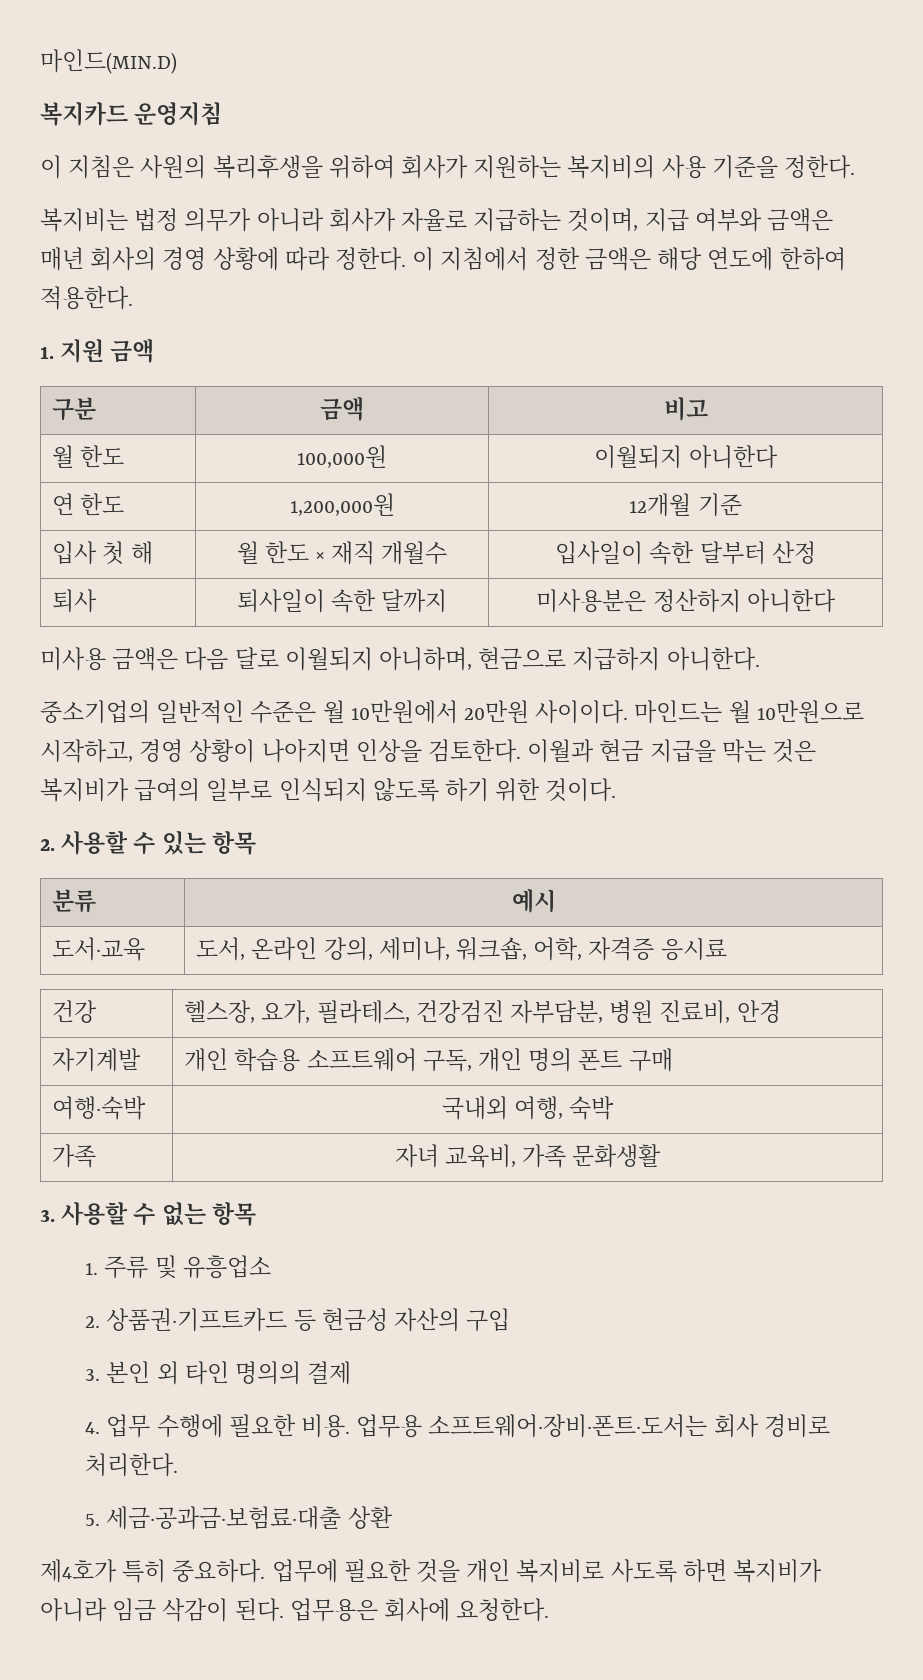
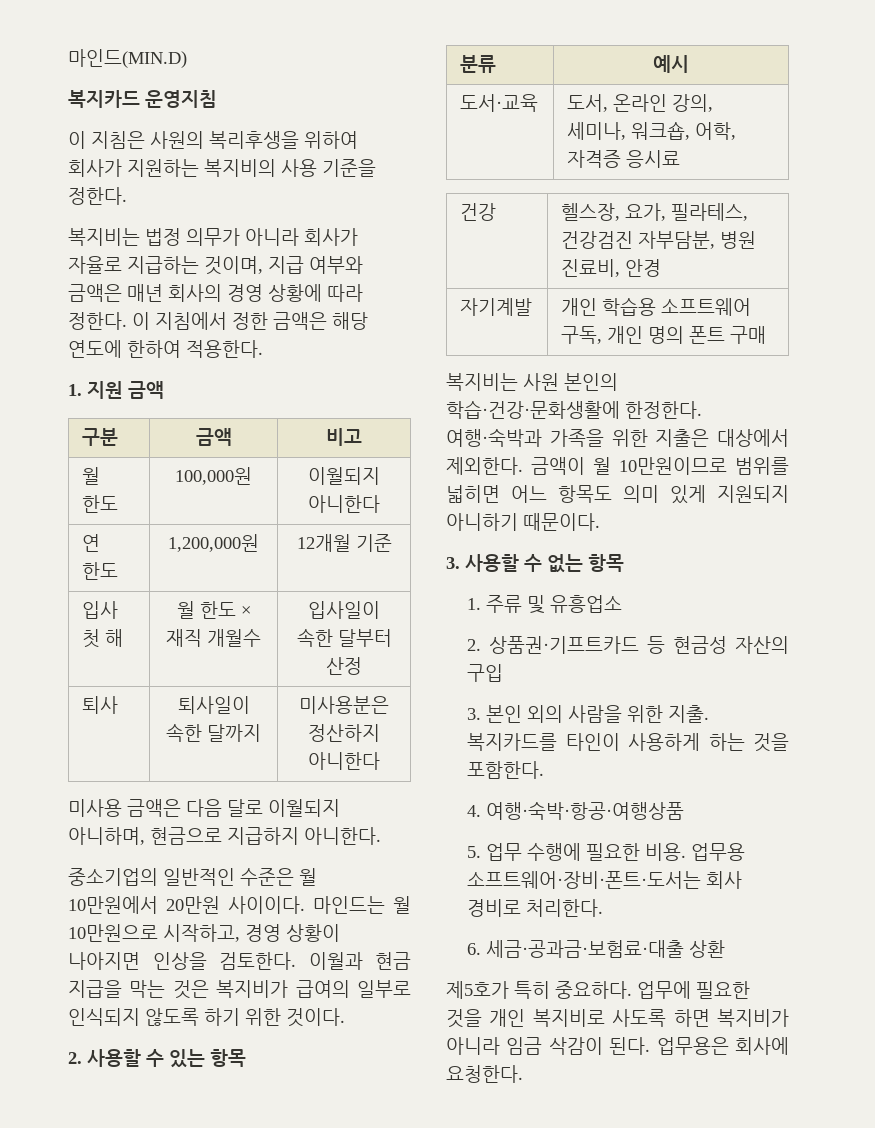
- 여행·숙박 | 국내외 여행, 숙박
- 가족 | 자녀 교육비, 가족 문화생활
+ 복지비는 사원 본인의 학습·건강·문화생활에 한정한다. 여행·숙박과 가족을 위한 지출은 대상에서 제외한다. 금액이 월 10만원이므로 범위를 넓히면 어느 항목도 의미 있게 지원되지 아니하기 때문이다.
- 3. 본인 외 타인 명의의 결제
+ 3. 본인 외의 사람을 위한 지출. 복지카드를 타인이 사용하게 하는 것을 포함한다.
- 4. 업무 수행에 필요한 비용.
+ 4. 여행·숙박·항공·여행상품
+ 5. 업무 수행에 필요한 비용.
- 5. 세금·공과금·보험료·대출 상환
+ 6. 세금·공과금·보험료·대출 상환
- 제4호가 특히 중요하다.
+ 제5호가 특히 중요하다.

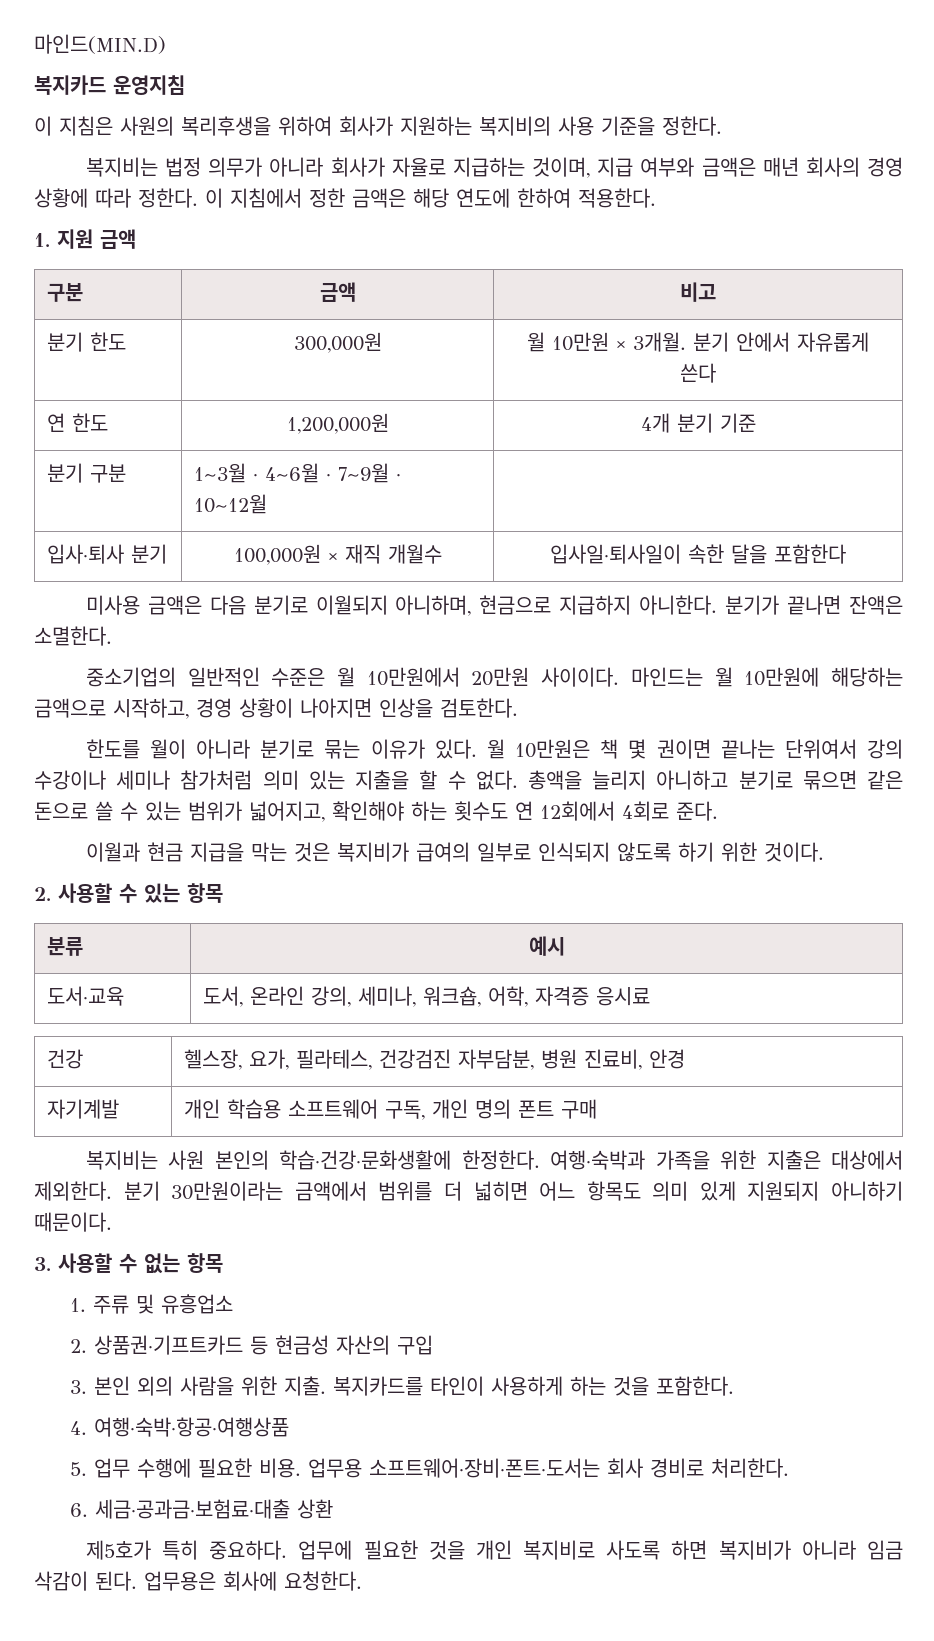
- 월 한도 | 100,000원 | 이월되지 아니한다
+ 분기 한도 | 300,000원 | 월 10만원 × 3개월. 분기 안에서 자유롭게 쓴다
- 연 한도 | 1,200,000원 | 12개월 기준
+ 연 한도 | 1,200,000원 | 4개 분기 기준
- 입사 첫 해 | 월 한도 × 재직 개월수 | 입사일이 속한 달부터 산정
- 퇴사 | 퇴사일이 속한 달까지 | 미사용분은 정산하지 아니한다
+ 분기 구분 | 1~3월 · 4~6월 · 7~9월 · 10~12월 |
+ 입사·퇴사 분기 | 100,000원 × 재직 개월수 | 입사일·퇴사일이 속한 달을 포함한다
- 미사용 금액은 다음 달로 이월되지 아니하며, 현금으로 지급하지 아니한다.
+ 미사용 금액은 다음 분기로 이월되지 아니하며, 현금으로 지급하지 아니한다. 분기가 끝나면 잔액은 소멸한다.
- 마인드는 월 10만원으로 시작하고, 경영 상황이 나아지면 인상을 검토한다. 이월과 현금 지급을 막는 것은 복지비가 급여의 일부로 인식되지 않도록 하기 위한 것이다.
+ 마인드는 월 10만원에 해당하는 금액으로 시작하고, 경영 상황이 나아지면 인상을 검토한다.
+ 한도를 월이 아니라 분기로 묶는 이유가 있다. 월 10만원은 책 몇 권이면 끝나는 단위여서 강의 수강이나 세미나 참가처럼 의미 있는 지출을 할 수 없다. 총액을 늘리지 아니하고 분기로 묶으면 같은 돈으로 쓸 수 있는 범위가 넓어지고, 확인해야 하는 횟수도 연 12회에서 4회로 준다.
+ 이월과 현금 지급을 막는 것은 복지비가 급여의 일부로 인식되지 않도록 하기 위한 것이다.
- 금액이 월 10만원이므로 범위를 넓히면 어느 항목도 의미 있게 지원되지 아니하기 때문이다.
+ 분기 30만원이라는 금액에서 범위를 더 넓히면 어느 항목도 의미 있게 지원되지 아니하기 때문이다.

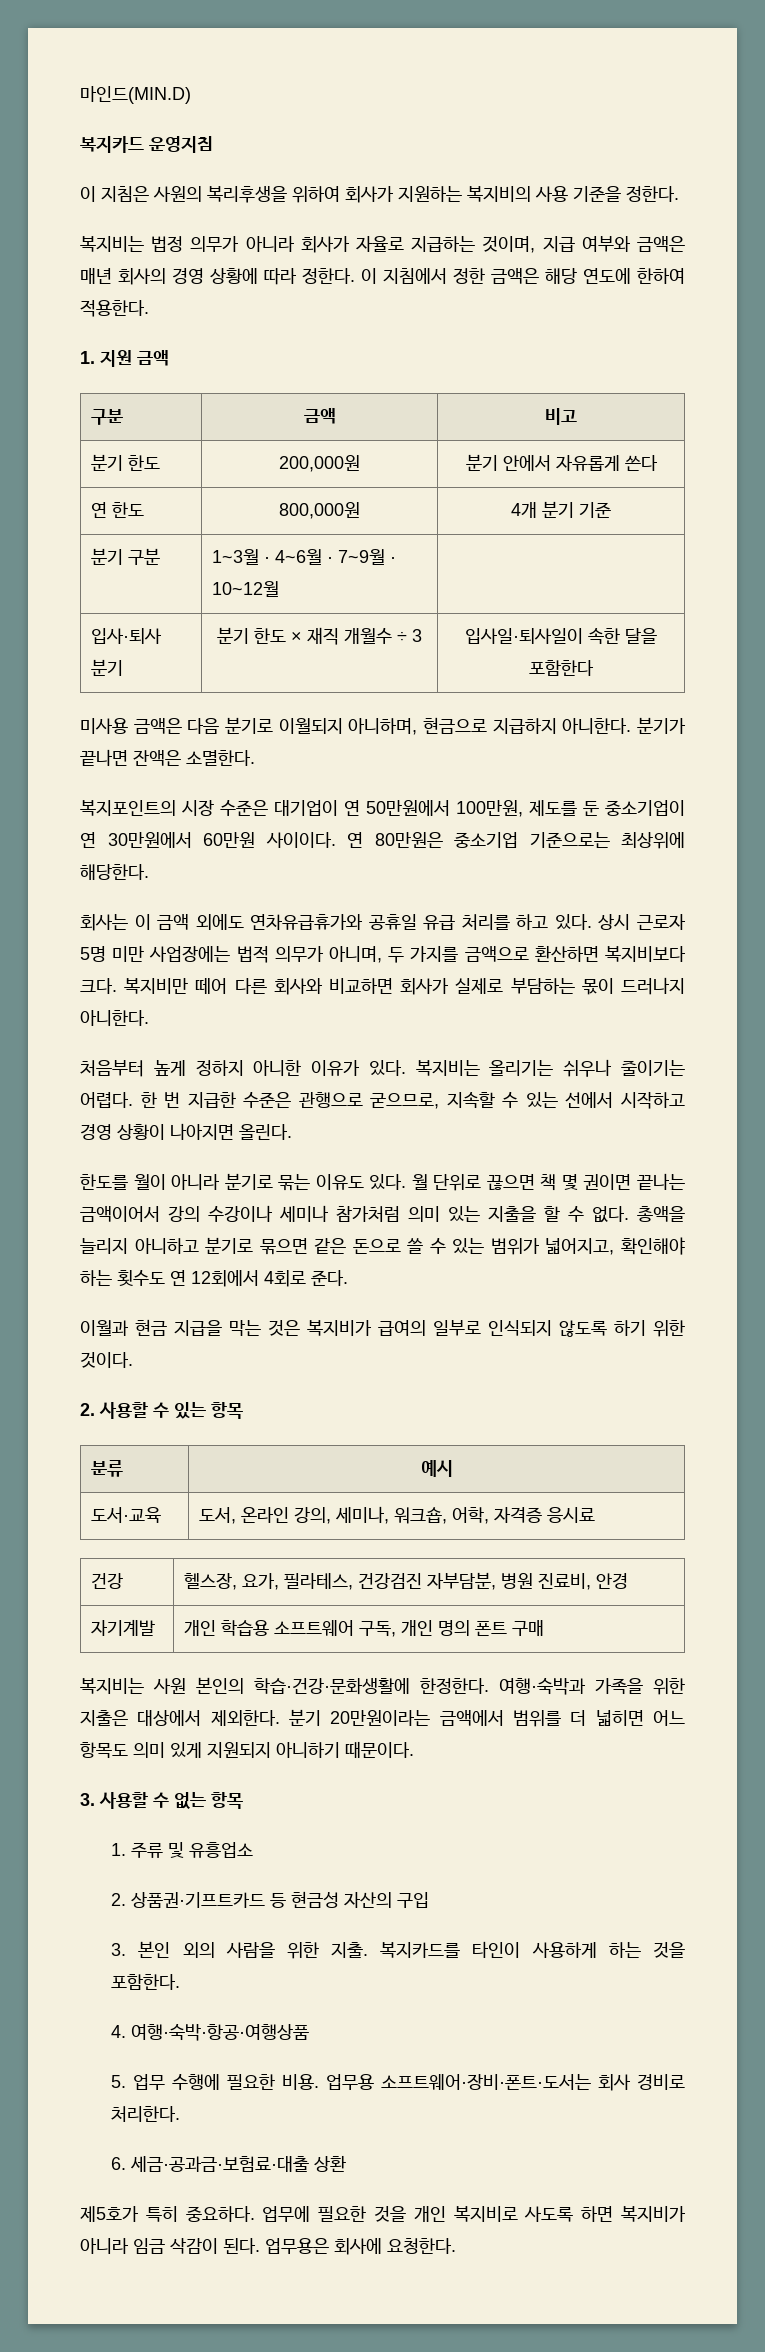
- 분기 한도 | 300,000원 | 월 10만원 × 3개월. 분기 안에서 자유롭게 쓴다
+ 분기 한도 | 200,000원 | 분기 안에서 자유롭게 쓴다
- 연 한도 | 1,200,000원 | 4개 분기 기준
+ 연 한도 | 800,000원 | 4개 분기 기준
- 입사·퇴사 분기 | 100,000원 × 재직 개월수 | 입사일·퇴사일이 속한 달을 포함한다
+ 입사·퇴사 분기 | 분기 한도 × 재직 개월수 ÷ 3 | 입사일·퇴사일이 속한 달을 포함한다
- 중소기업의 일반적인 수준은 월 10만원에서 20만원 사이이다. 마인드는 월 10만원에 해당하는 금액으로 시작하고, 경영 상황이 나아지면 인상을 검토한다.
+ 복지포인트의 시장 수준은 대기업이 연 50만원에서 100만원, 제도를 둔 중소기업이 연 30만원에서 60만원 사이이다. 연 80만원은 중소기업 기준으로는 최상위에 해당한다.
+ 회사는 이 금액 외에도 연차유급휴가와 공휴일 유급 처리를 하고 있다. 상시 근로자 5명 미만 사업장에는 법적 의무가 아니며, 두 가지를 금액으로 환산하면 복지비보다 크다. 복지비만 떼어 다른 회사와 비교하면 회사가 실제로 부담하는 몫이 드러나지 아니한다.
+ 처음부터 높게 정하지 아니한 이유가 있다. 복지비는 올리기는 쉬우나 줄이기는 어렵다. 한 번 지급한 수준은 관행으로 굳으므로, 지속할 수 있는 선에서 시작하고 경영 상황이 나아지면 올린다.
- 한도를 월이 아니라 분기로 묶는 이유가 있다.
+ 한도를 월이 아니라 분기로 묶는 이유도 있다.
- 월 10만원은 책 몇 권이면 끝나는 단위여서 강의 수강이나 세미나 참가처럼 의미 있는 지출을 할 수 없다.
+ 월 단위로 끊으면 책 몇 권이면 끝나는 금액이어서 강의 수강이나 세미나 참가처럼 의미 있는 지출을 할 수 없다.
- 분기 30만원이라는 금액에서 범위를 더 넓히면 어느 항목도 의미 있게 지원되지 아니하기 때문이다.
+ 분기 20만원이라는 금액에서 범위를 더 넓히면 어느 항목도 의미 있게 지원되지 아니하기 때문이다.

